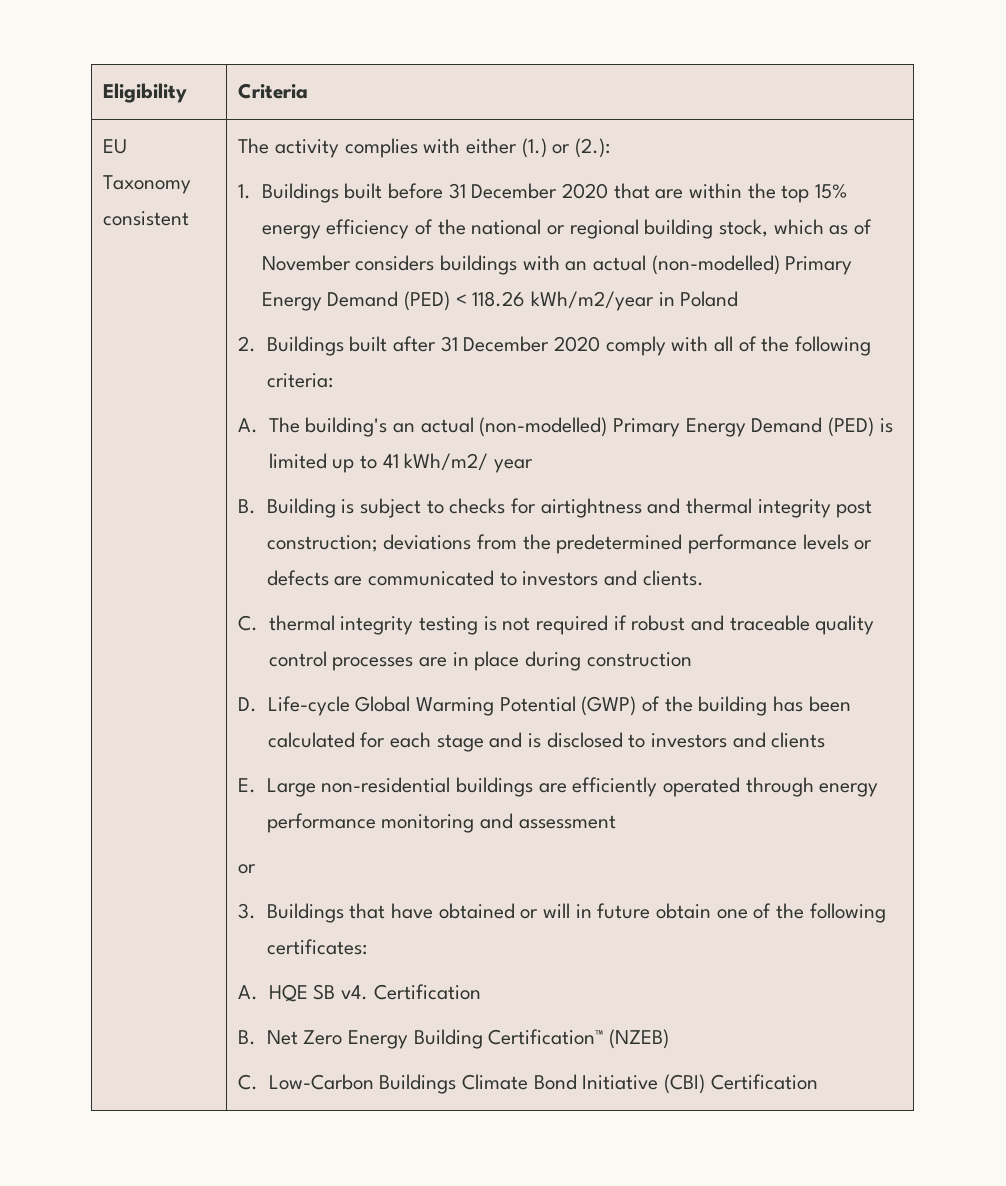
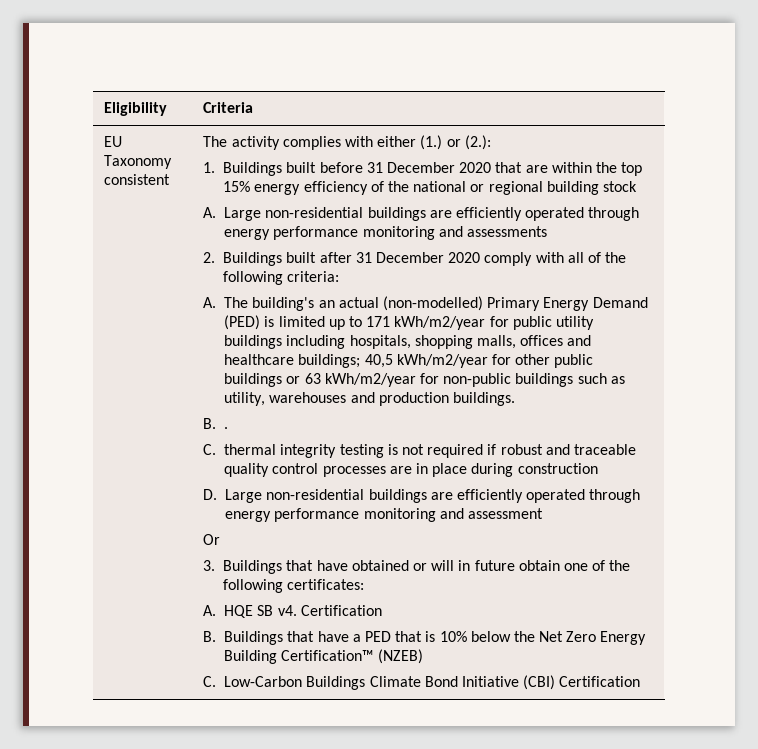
- 1. Buildings built before 31 December 2020 that are within the top 15% energy efficiency of the national or regional building stock, which as of November considers buildings with an actual (non-modelled) Primary Energy Demand (PED) < 118.26 kWh/m2/year in Poland
+ 1. Buildings built before 31 December 2020 that are within the top 15% energy efficiency of the national or regional building stock
+ A. Large non-residential buildings are efficiently operated through energy performance monitoring and assessments
- A. The building's an actual (non-modelled) Primary Energy Demand (PED) is limited up to 41 kWh/m2/ year
- B. Building is subject to checks for airtightness and thermal integrity post construction; deviations from the predetermined performance levels or defects are communicated to investors and clients.
+ A. The building's an actual (non-modelled) Primary Energy Demand (PED) is limited up to 171 kWh/m2/year for public utility buildings including hospitals, shopping malls, offices and healthcare buildings; 40,5 kWh/m2/year for other public buildings or 63 kWh/m2/year for non-public buildings such as utility, warehouses and production buildings.
+ B. .
- D. Life-cycle Global Warming Potential (GWP) of the building has been calculated for each stage and is disclosed to investors and clients
- E. Large non-residential buildings are efficiently operated through energy performance monitoring and assessment
- or
+ D. Large non-residential buildings are efficiently operated through energy performance monitoring and assessment
+ Or
- B. Net Zero Energy Building Certification™ (NZEB)
+ B. Buildings that have a PED that is 10% below the Net Zero Energy Building Certification™ (NZEB)

